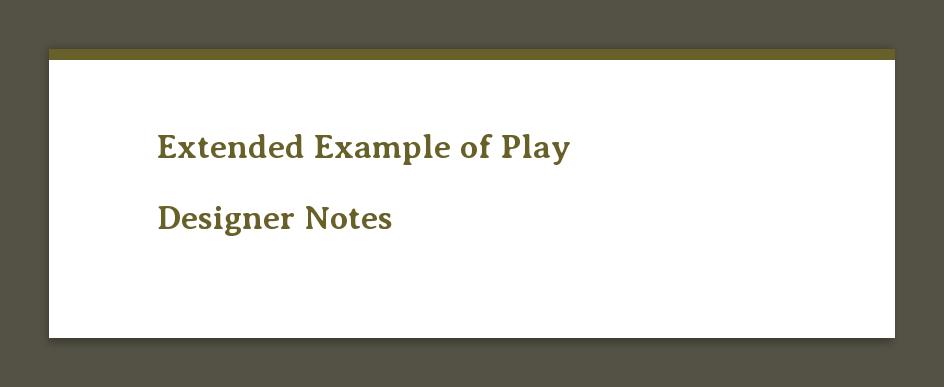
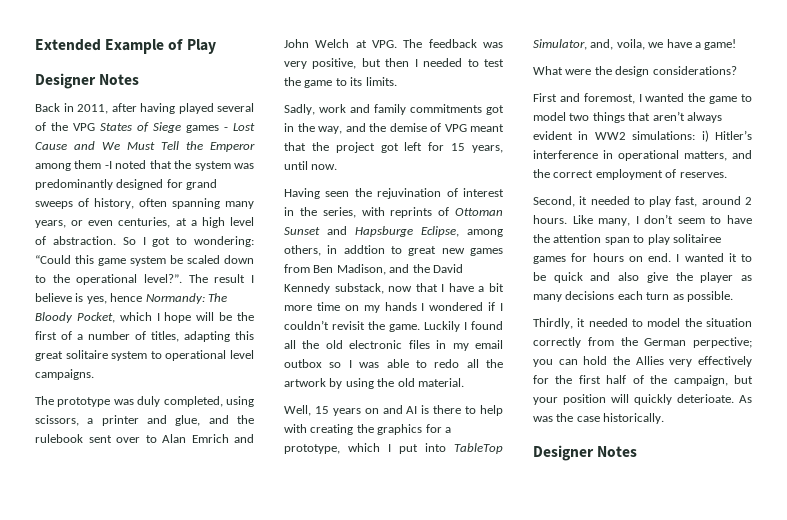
+ Back in 2011, after having played several of the VPG States of Siege games - Lost Cause and We Must Tell the Emperor among them -I noted that the system was predominantly designed for grand sweeps of history, often spanning many years, or even centuries, at a high level of abstraction. So I got to wondering: “Could this game system be scaled down to the operational level?”. The result I believe is yes, hence Normandy: The Bloody Pocket, which I hope will be the first of a number of titles, adapting this great solitaire system to operational level campaigns.
+ The prototype was duly completed, using scissors, a printer and glue, and the rulebook sent over to Alan Emrich and John Welch at VPG. The feedback was very positive, but then I needed to test the game to its limits.
+ Sadly, work and family commitments got in the way, and the demise of VPG meant that the project got left for 15 years, until now.
+ Having seen the rejuvination of interest in the series, with reprints of Ottoman Sunset and Hapsburge Eclipse, among others, in addtion to great new games from Ben Madison, and the David Kennedy substack, now that I have a bit more time on my hands I wondered if I couldn’t revisit the game. Luckily I found all the old electronic files in my email outbox so I was able to redo all the artwork by using the old material.
+ Well, 15 years on and AI is there to help with creating the graphics for a prototype, which I put into TableTop Simulator, and, voila, we have a game!
+ What were the design considerations?
+ First and foremost, I wanted the game to model two things that aren’t always evident in WW2 simulations: i) Hitler’s interference in operational matters, and the correct employment of reserves.
+ Second, it needed to play fast, around 2 hours. Like many, I don’t seem to have the attention span to play solitairee games for hours on end. I wanted it to be quick and also give the player as many decisions each turn as possible.
+ Thirdly, it needed to model the situation correctly from the German perpective; you can hold the Allies very effectively for the first half of the campaign, but your position will quickly deterioate. As was the case historically.
+ Designer Notes

